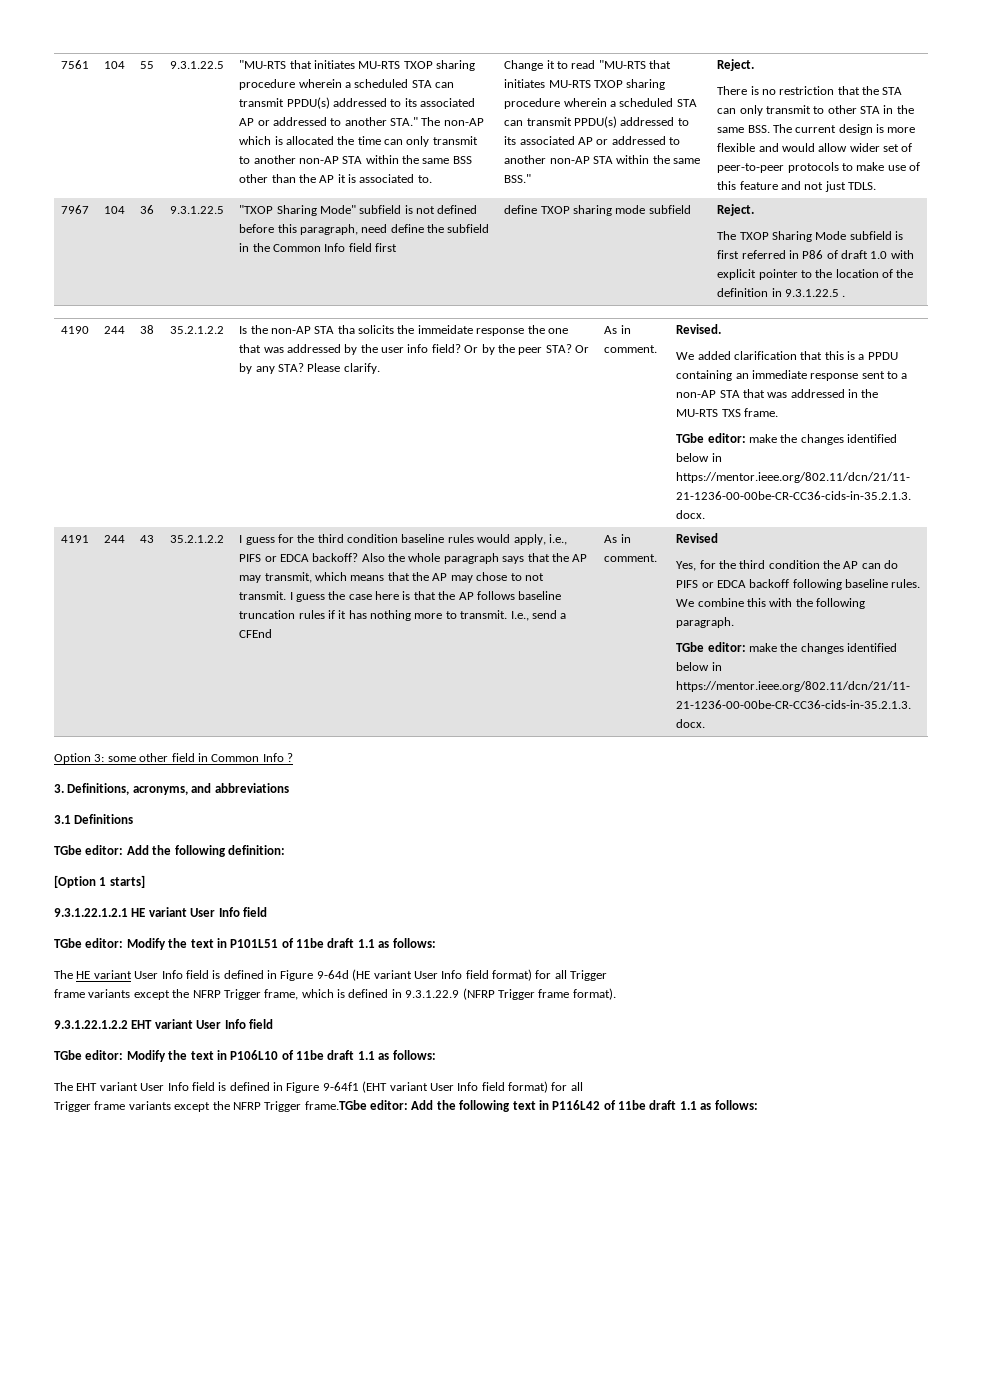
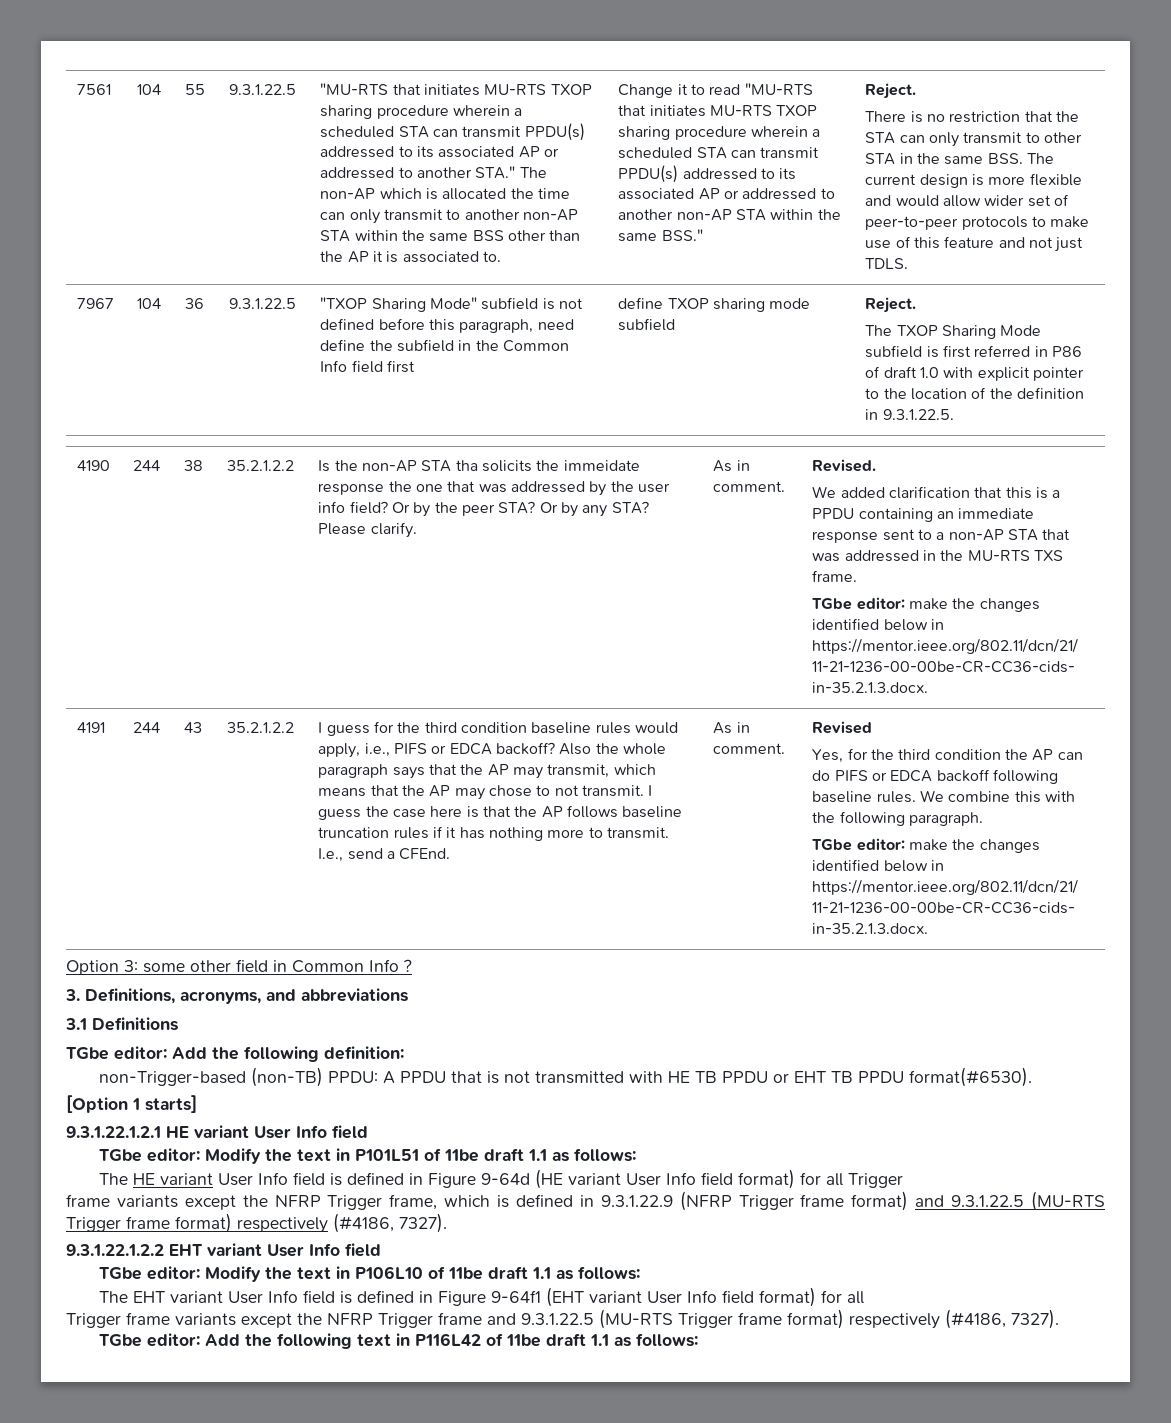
- The TXOP Sharing Mode subfield is first referred in P86 of draft 1.0 with explicit pointer to the location of the definition in 9.3.1.22.5 .
+ The TXOP Sharing Mode subfield is first referred in P86 of draft 1.0 with explicit pointer to the location of the definition in 9.3.1.22.5.
- I.e., send a CFEnd
+ I.e., send a CFEnd.
+ non-Trigger-based (non-TB) PPDU: A PPDU that is not transmitted with HE TB PPDU or EHT TB PPDU format(#6530).
- frame variants except the NFRP Trigger frame, which is defined in 9.3.1.22.9 (NFRP Trigger frame format).
+ frame variants except the NFRP Trigger frame, which is defined in 9.3.1.22.9 (NFRP Trigger frame format) and 9.3.1.22.5 (MU-RTS Trigger frame format) respectively (#4186, 7327).
- Trigger frame variants except the NFRP Trigger frame.TGbe editor: Add the following text in P116L42 of 11be draft 1.1 as follows:
+ Trigger frame variants except the NFRP Trigger frame and 9.3.1.22.5 (MU-RTS Trigger frame format) respectively (#4186, 7327).
+ TGbe editor: Add the following text in P116L42 of 11be draft 1.1 as follows:

